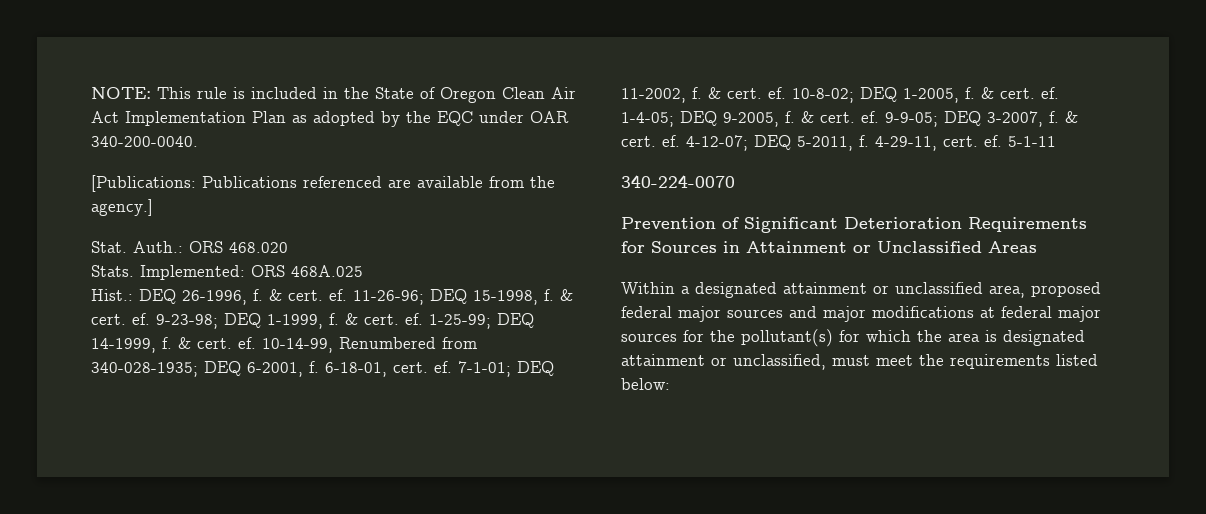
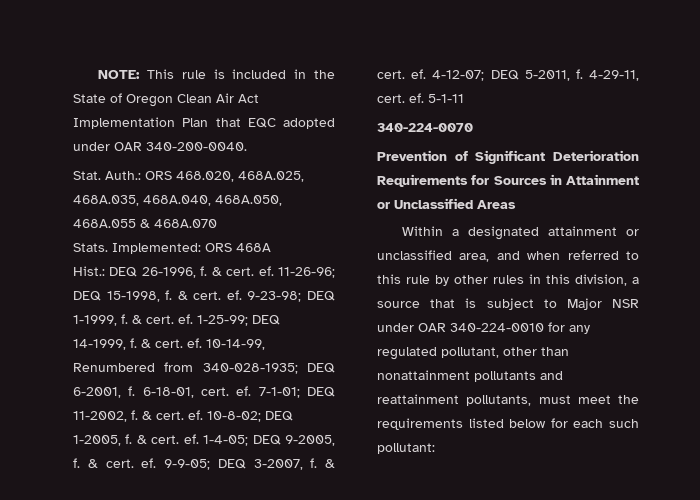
- NOTE: This rule is included in the State of Oregon Clean Air Act Implementation Plan as adopted by the EQC under OAR 340-200-0040.
- [Publications: Publications referenced are available from the agency.]
- Stat. Auth.: ORS 468.020
+ NOTE: This rule is included in the State of Oregon Clean Air Act Implementation Plan that EQC adopted under OAR 340-200-0040.
+ Stat. Auth.: ORS 468.020, 468A.025, 468A.035, 468A.040, 468A.050, 468A.055 & 468A.070
- Implemented: ORS 468A.025
+ Implemented: ORS 468A
- Within a designated attainment or unclassified area, proposed federal major sources and major modifications at federal major sources for the pollutant(s) for which the area is designated attainment or unclassified, must meet the requirements listed below:
+ Within a designated attainment or unclassified area, and when referred to this rule by other rules in this division, a source that is subject to Major NSR under OAR 340-224-0010 for any regulated pollutant, other than nonattainment pollutants and reattainment pollutants, must meet the requirements listed below for each such pollutant:

